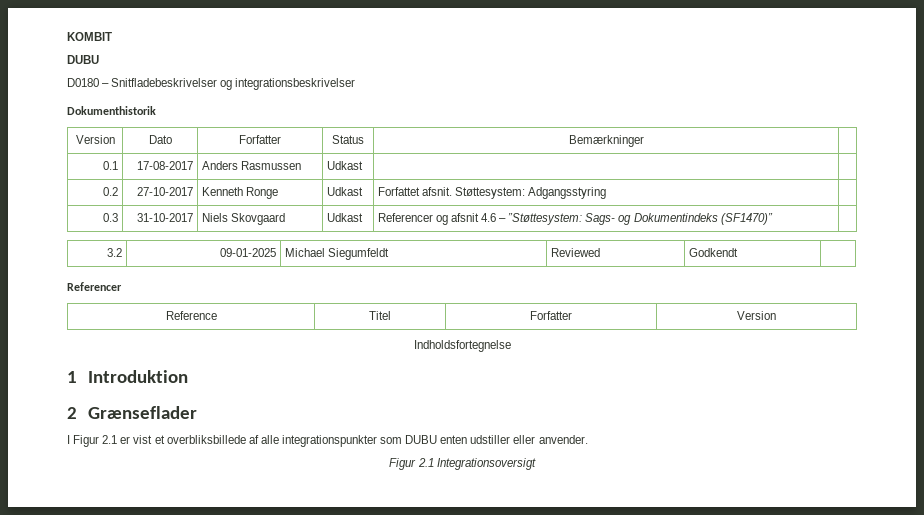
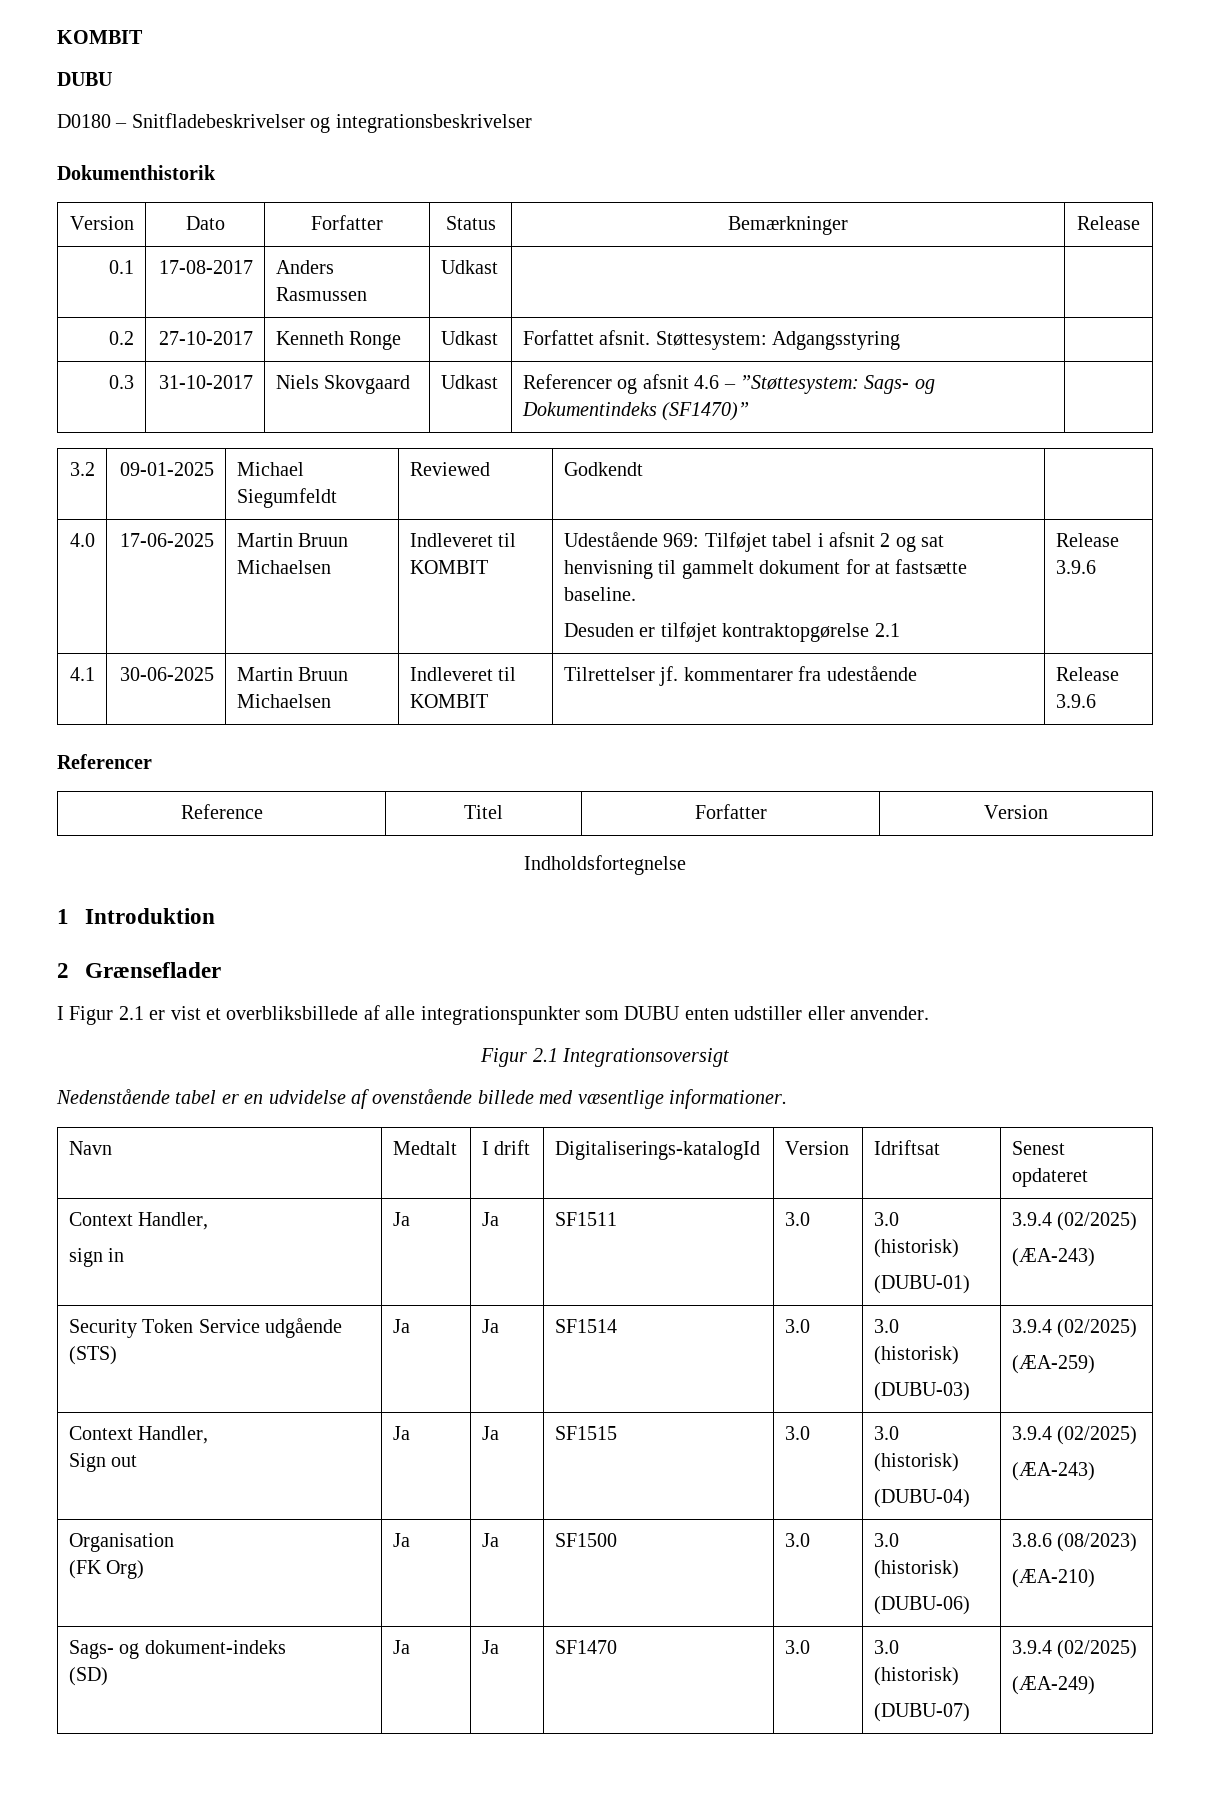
- Version | Dato | Forfatter | Status | Bemærkninger |
+ Version | Dato | Forfatter | Status | Bemærkninger | Release
+ 4.0 | 17-06-2025 | Martin Bruun Michaelsen | Indleveret til KOMBIT | Udestående 969: Tilføjet tabel i afsnit 2 og sat henvisning til gammelt dokument for at fastsætte baseline.
+ Desuden er tilføjet kontraktopgørelse 2.1 | Release 3.9.6
+ 4.1 | 30-06-2025 | Martin Bruun Michaelsen | Indleveret til KOMBIT | Tilrettelser jf. kommentarer fra udestående | Release 3.9.6
+ Nedenstående tabel er en udvidelse af ovenstående billede med væsentlige informationer.
+ Navn | Medtalt | I drift | Digitaliserings-katalogId | Version | Idriftsat | Senest opdateret
+ Context Handler,
+ sign in | Ja | Ja | SF1511 | 3.0 | 3.0 (historisk)
+ (DUBU-01) | 3.9.4 (02/2025)
+ (ÆA-243)
+ Security Token Service udgående (STS) | Ja | Ja | SF1514 | 3.0 | 3.0 (historisk)
+ (DUBU-03) | 3.9.4 (02/2025)
+ (ÆA-259)
+ Context Handler,
+ Sign out | Ja | Ja | SF1515 | 3.0 | 3.0 (historisk)
+ (DUBU-04) | 3.9.4 (02/2025)
+ (ÆA-243)
+ Organisation
+ (FK Org) | Ja | Ja | SF1500 | 3.0 | 3.0 (historisk)
+ (DUBU-06) | 3.8.6 (08/2023)
+ (ÆA-210)
+ Sags- og dokument-indeks
+ (SD) | Ja | Ja | SF1470 | 3.0 | 3.0 (historisk)
+ (DUBU-07) | 3.9.4 (02/2025)
+ (ÆA-249)

